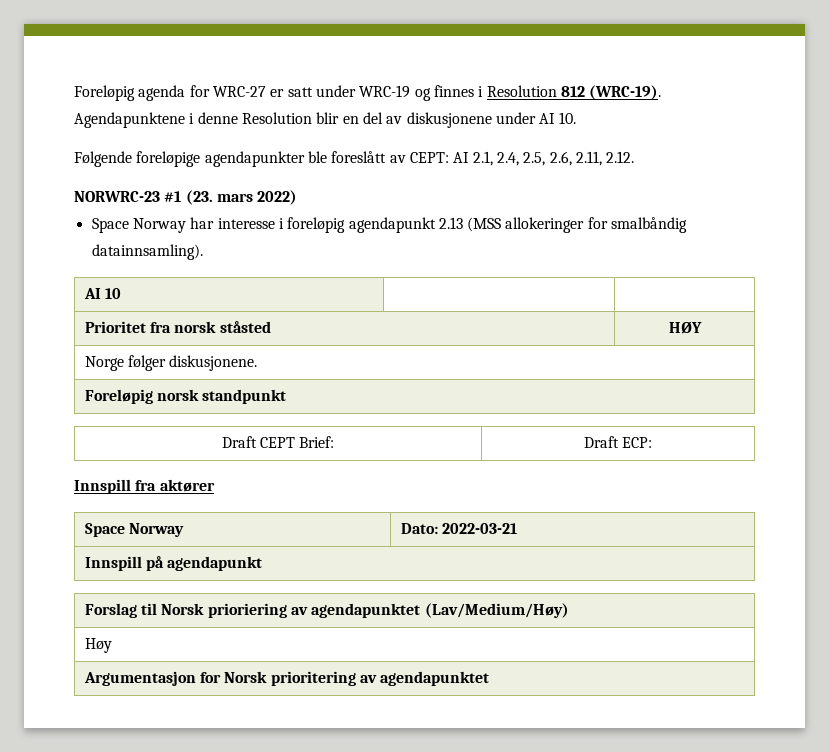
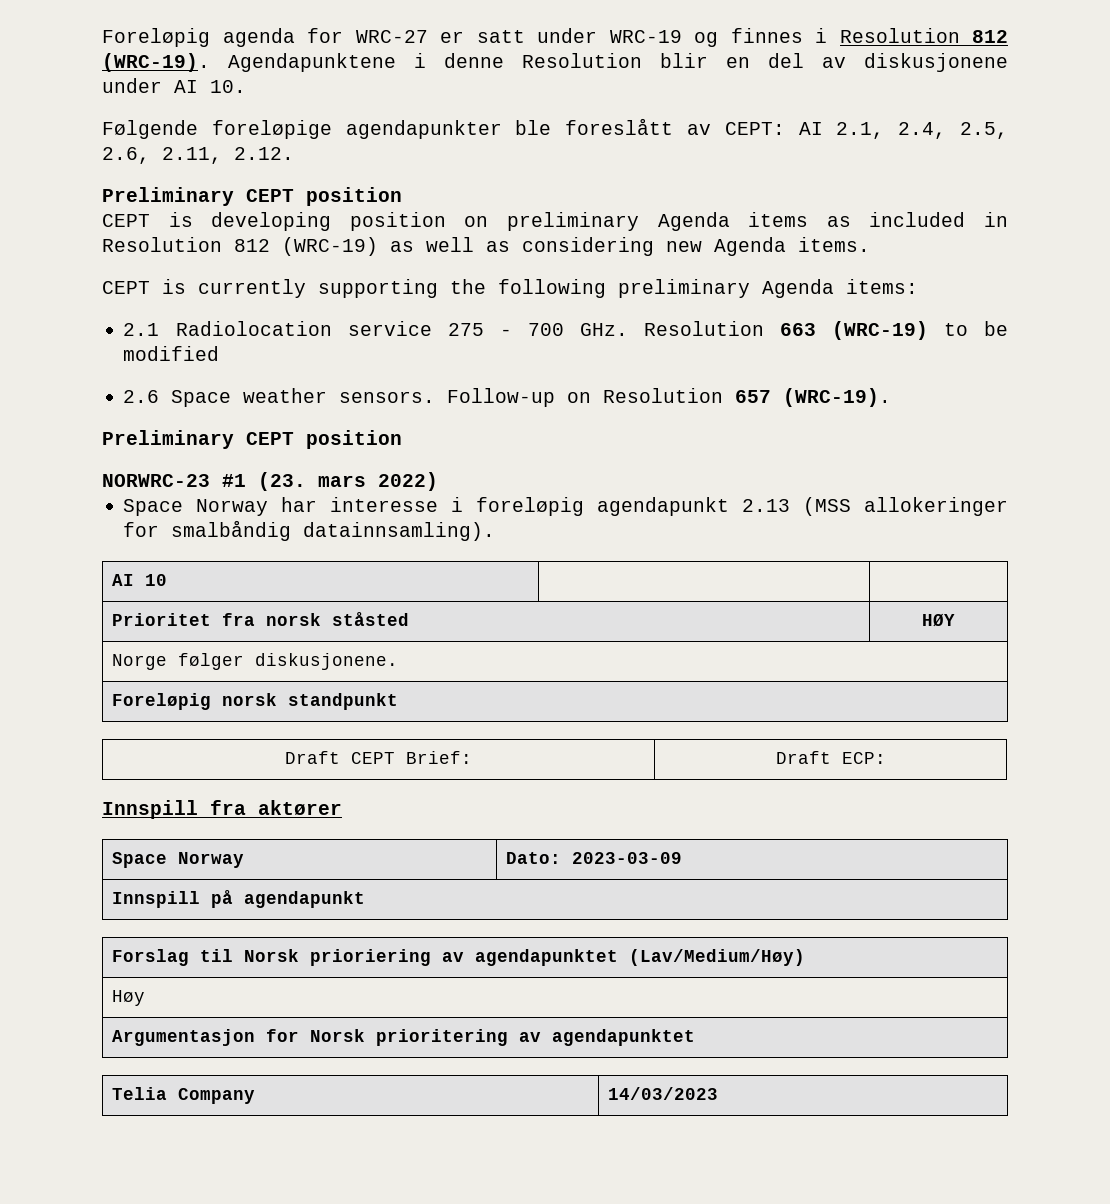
  Følgende foreløpige agendapunkter ble foreslått av CEPT: AI 2.1, 2.4, 2.5, 2.6, 2.11, 2.12.
+ Preliminary CEPT position
+ CEPT is developing position on preliminary Agenda items as included in Resolution 812 (WRC-19) as well as considering new Agenda items.
+ CEPT is currently supporting the following preliminary Agenda items:
+ 2.1 Radiolocation service 275 - 700 GHz. Resolution 663 (WRC-19) to be modified
+ 2.6 Space weather sensors. Follow-up on Resolution 657 (WRC-19).
+ Preliminary CEPT position
- Space Norway | Dato: 2022-03-21
+ Space Norway | Dato: 2023-03-09
+ Telia Company | 14/03/2023

